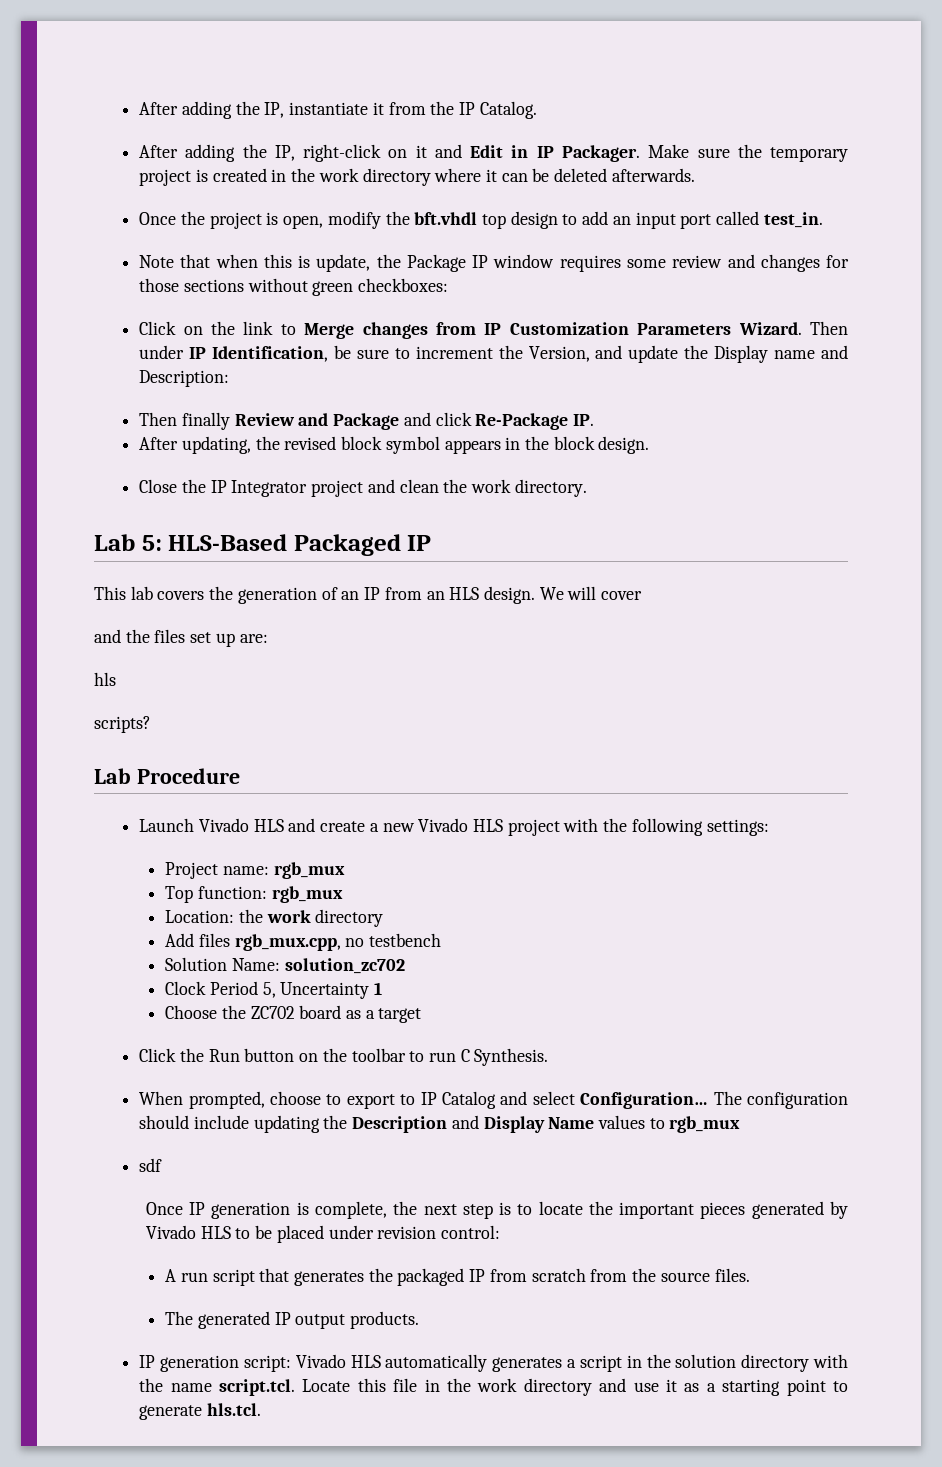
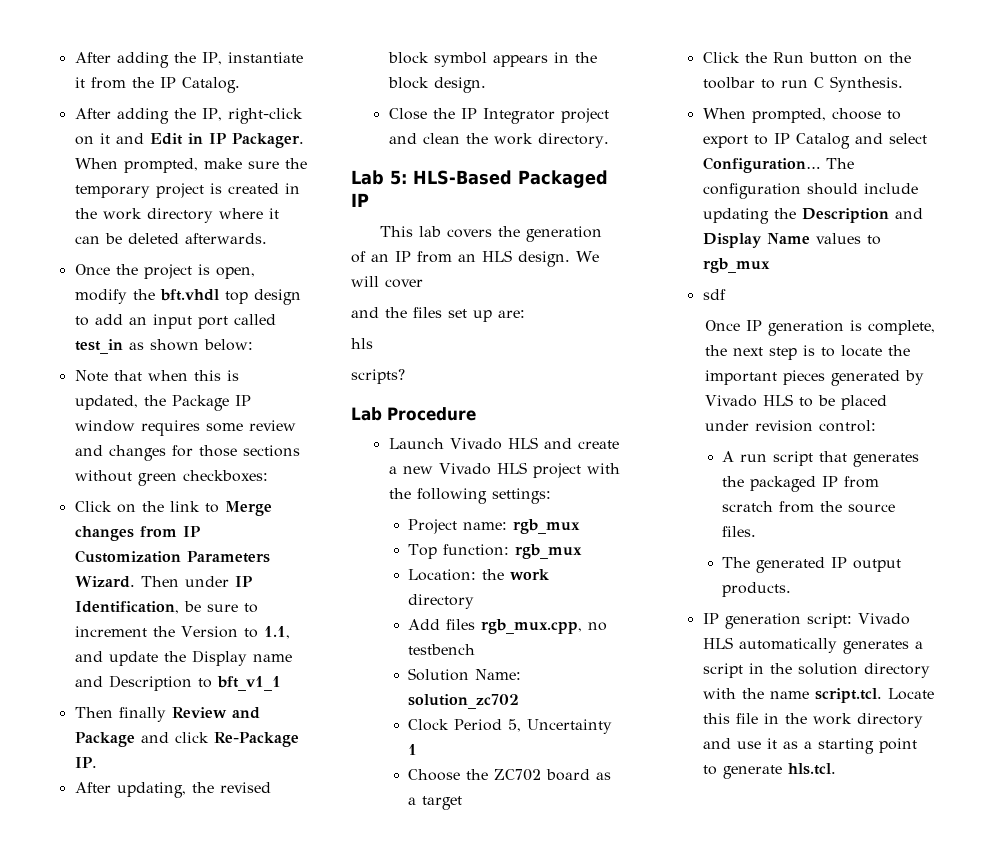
- Make sure the temporary project is created in the work directory where it can be deleted afterwards.
+ When prompted, make sure the temporary project is created in the work directory where it can be deleted afterwards.
- Once the project is open, modify the bft.vhdl top design to add an input port called test_in.
+ Once the project is open, modify the bft.vhdl top design to add an input port called test_in as shown below:
- Note that when this is update, the Package IP window requires some review and changes for those sections without green checkboxes:
+ Note that when this is updated, the Package IP window requires some review and changes for those sections without green checkboxes:
- Then under IP Identification, be sure to increment the Version, and update the Display name and Description:
+ Then under IP Identification, be sure to increment the Version to 1.1, and update the Display name and Description to bft_v1_1

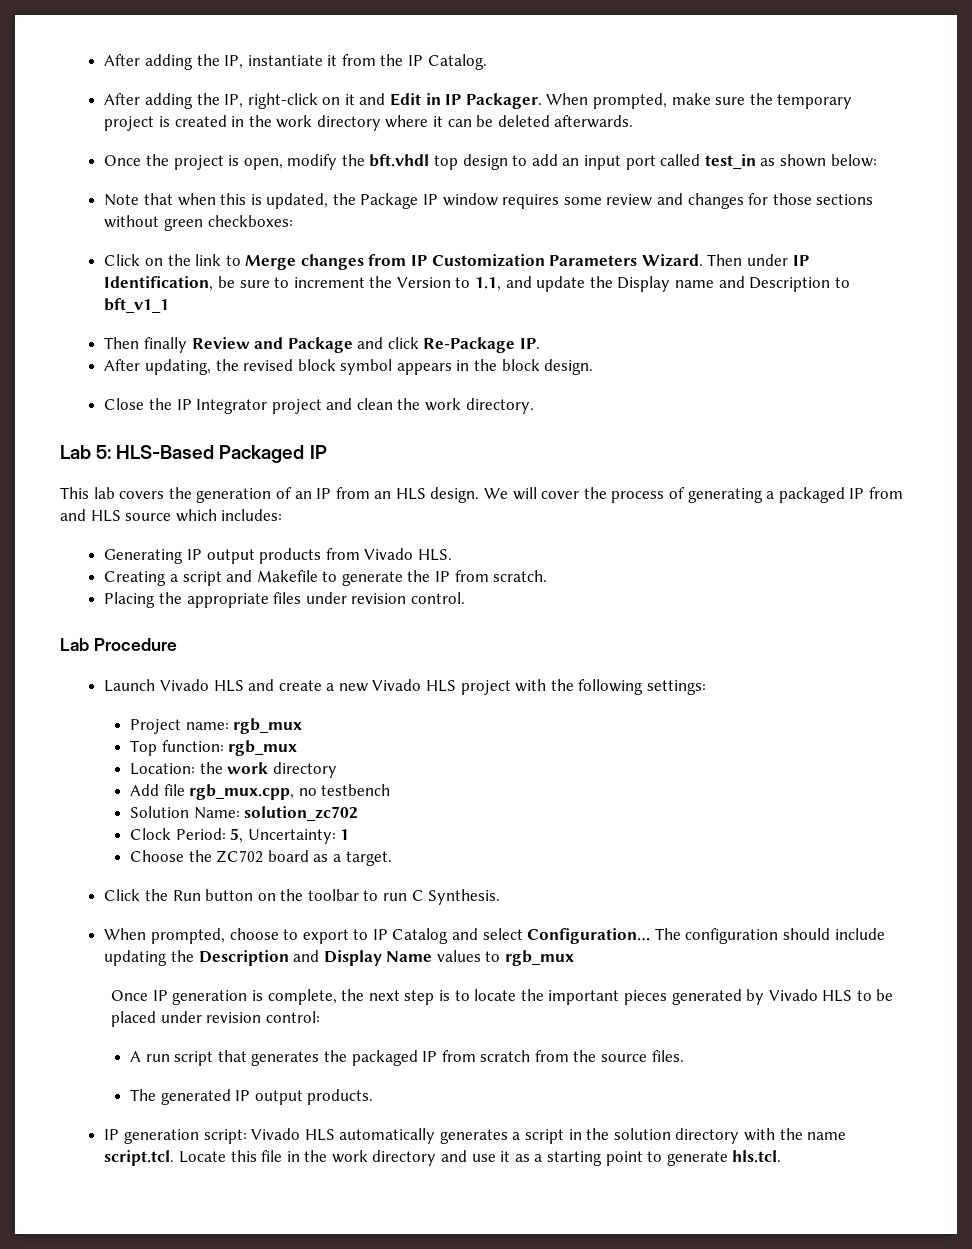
- We will cover
- and the files set up are:
- hls
- scripts?
+ We will cover the process of generating a packaged IP from and HLS source which includes:
+ Generating IP output products from Vivado HLS.
+ Creating a script and Makefile to generate the IP from scratch.
+ Placing the appropriate files under revision control.
- Add files rgb_mux.cpp, no testbench
+ Add file rgb_mux.cpp, no testbench
- Clock Period 5, Uncertainty 1
+ Clock Period: 5, Uncertainty: 1
- Choose the ZC702 board as a target
+ Choose the ZC702 board as a target.
- sdf

